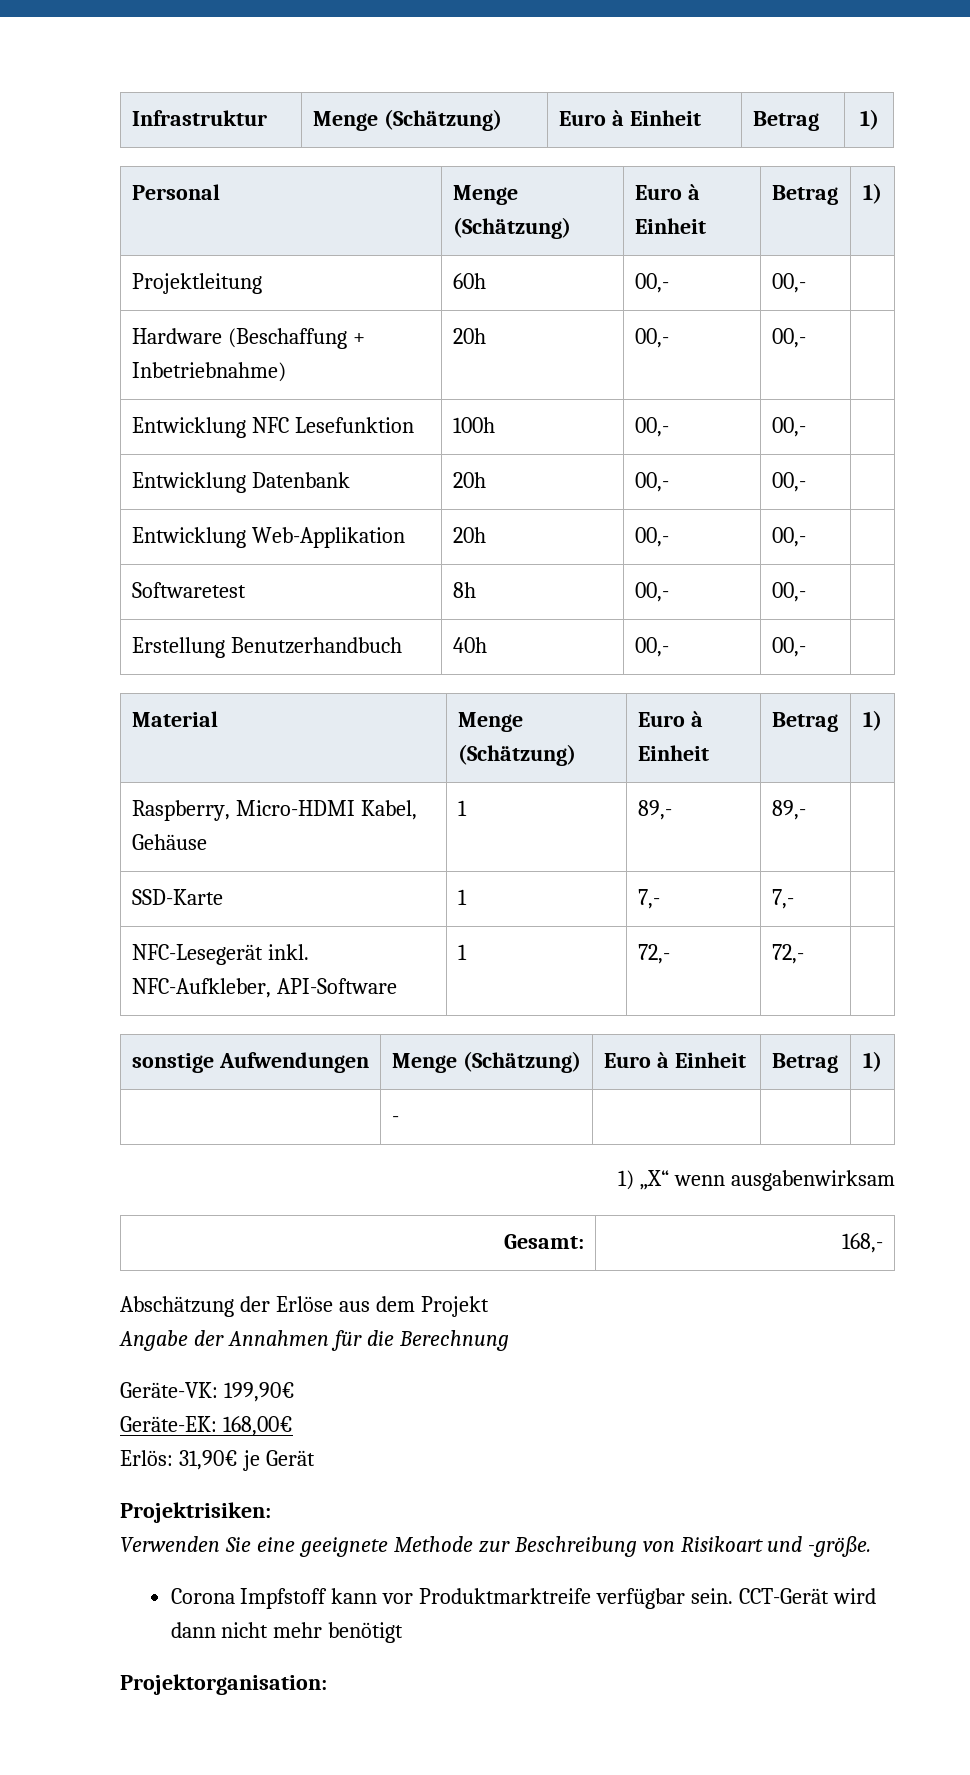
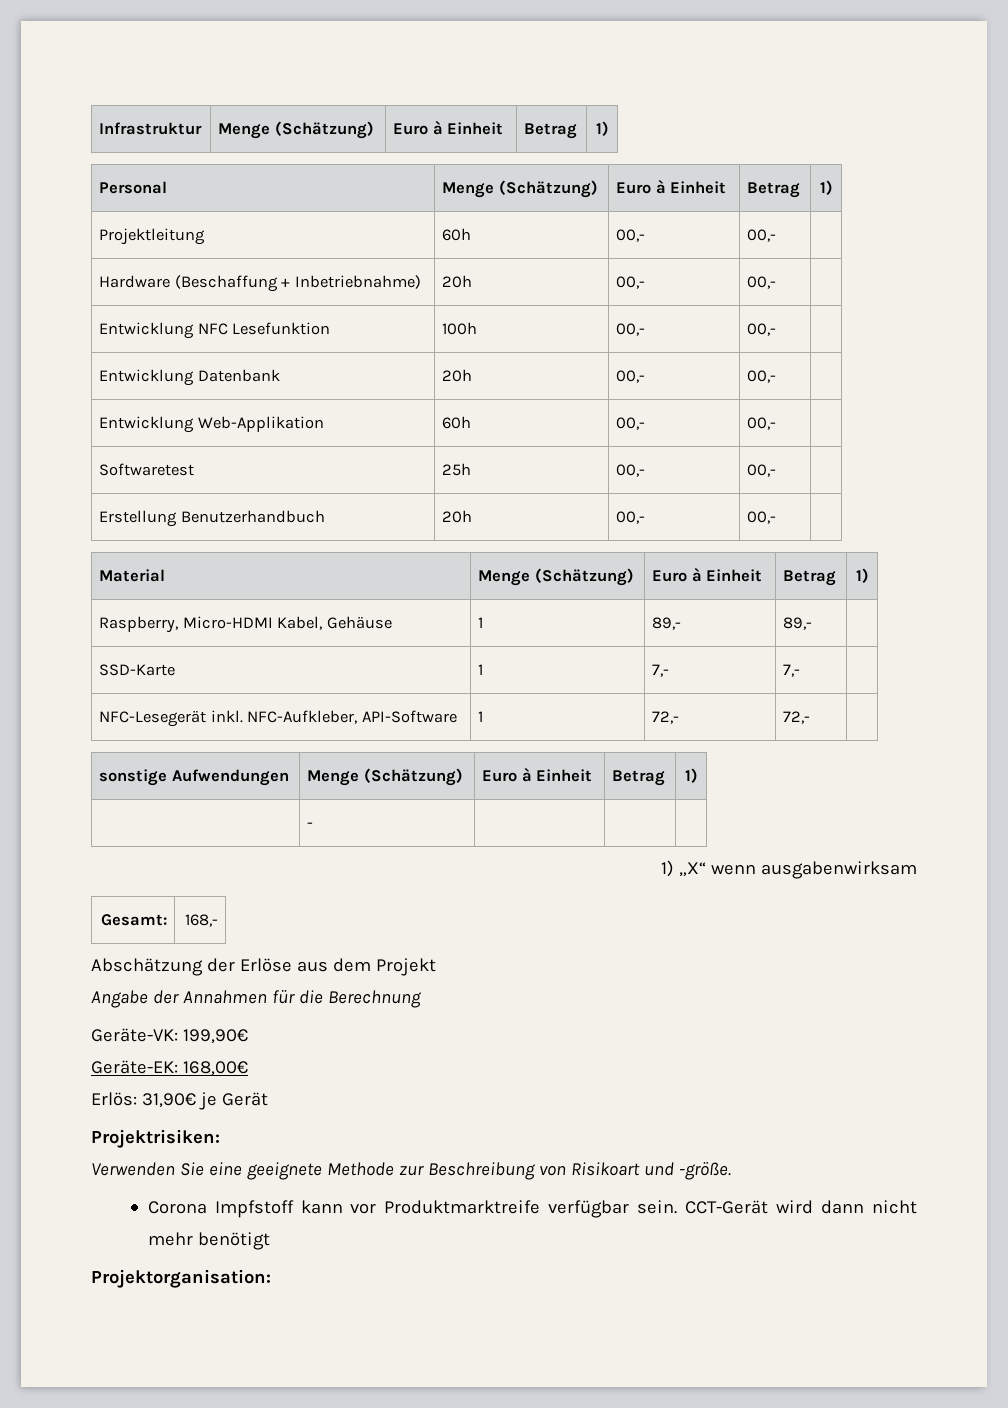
- Entwicklung Web-Applikation | 20h | 00,- | 00,- |
+ Entwicklung Web-Applikation | 60h | 00,- | 00,- |
- Softwaretest | 8h | 00,- | 00,- |
+ Softwaretest | 25h | 00,- | 00,- |
- Erstellung Benutzerhandbuch | 40h | 00,- | 00,- |
+ Erstellung Benutzerhandbuch | 20h | 00,- | 00,- |

